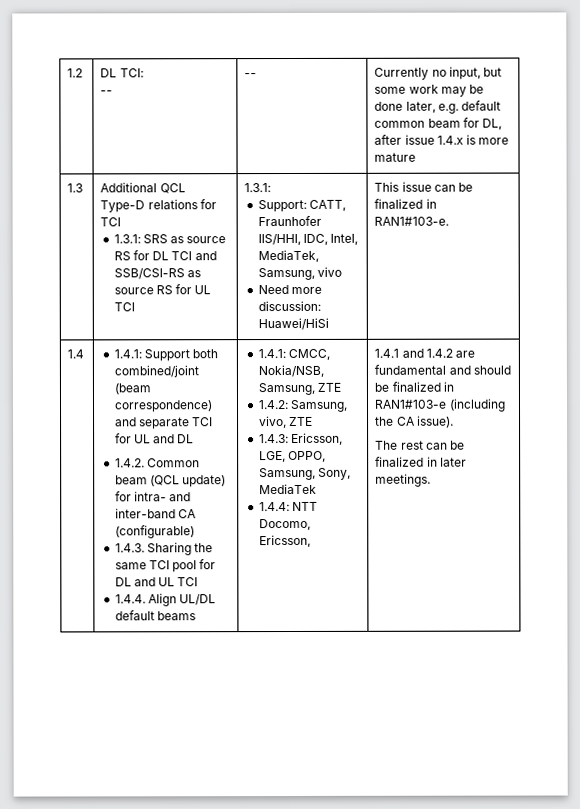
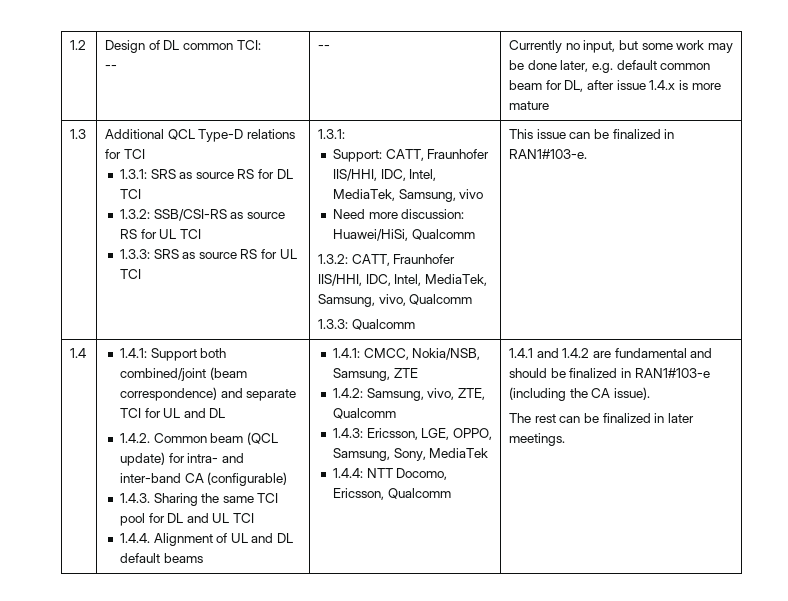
- 1.2 | DL TCI:
+ 1.2 | Design of DL common TCI:
- 1.3.1: SRS as source RS for DL TCI and SSB/CSI-RS as source RS for UL TCI
+ 1.3.1: SRS as source RS for DL TCI
+ 1.3.2: SSB/CSI-RS as source RS for UL TCI
+ 1.3.3: SRS as source RS for UL TCI
- Need more discussion: Huawei/HiSi
+ Need more discussion: Huawei/HiSi, Qualcomm
+ 1.3.2: CATT, Fraunhofer IIS/HHI, IDC, Intel, MediaTek, Samsung, vivo, Qualcomm
+ 1.3.3: Qualcomm
- 1.4.4. Align UL/DL default beams
+ 1.4.4. Alignment of UL and DL default beams
- 1.4.2: Samsung, vivo, ZTE
+ 1.4.2: Samsung, vivo, ZTE, Qualcomm
- 1.4.4: NTT Docomo, Ericsson,
+ 1.4.4: NTT Docomo, Ericsson, Qualcomm

